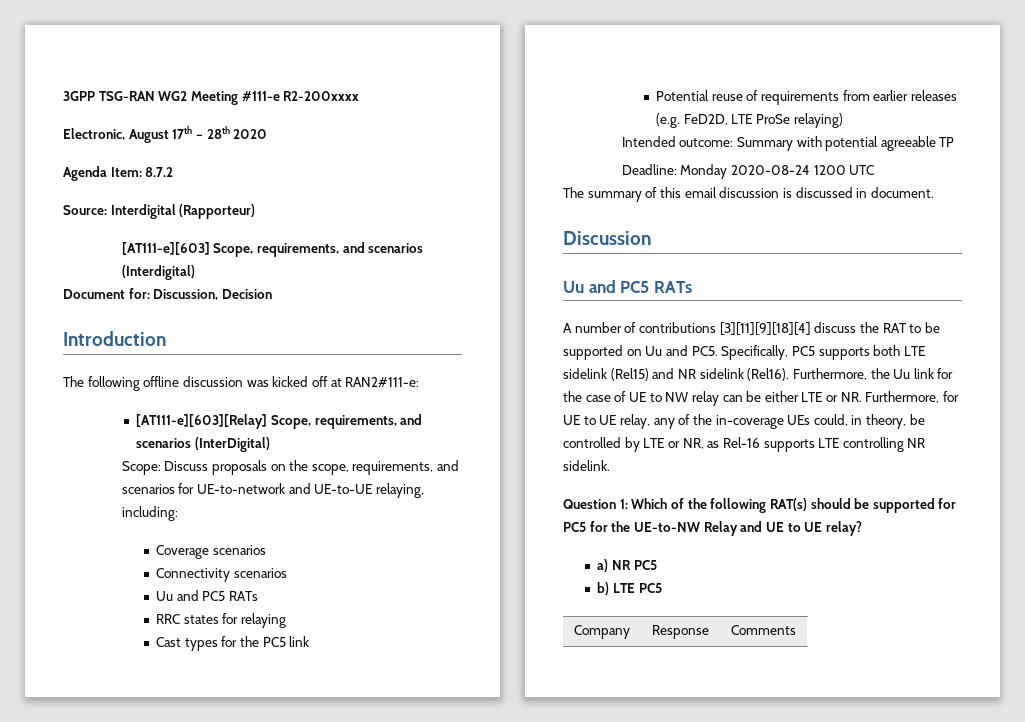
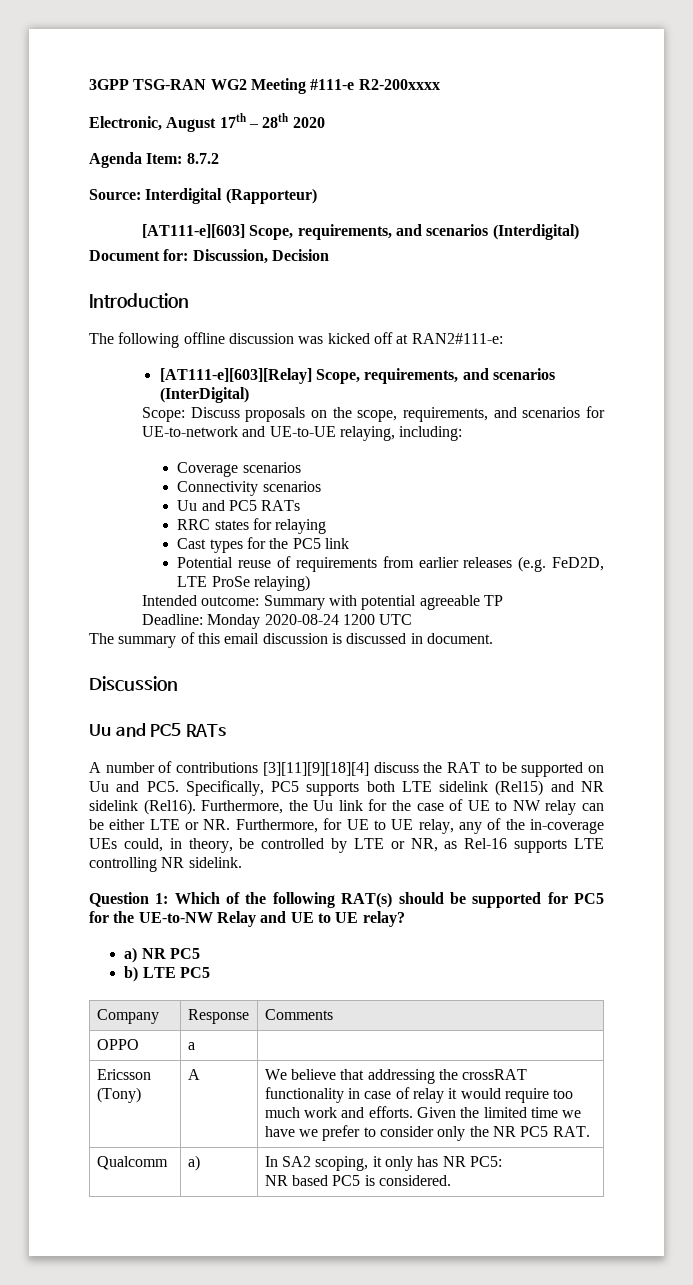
+ OPPO | a |
+ Ericsson (Tony) | A | We believe that addressing the crossRAT functionality in case of relay it would require too much work and efforts. Given the limited time we have we prefer to consider only the NR PC5 RAT.
+ Qualcomm | a) | In SA2 scoping, it only has NR PC5:
+ NR based PC5 is considered.

